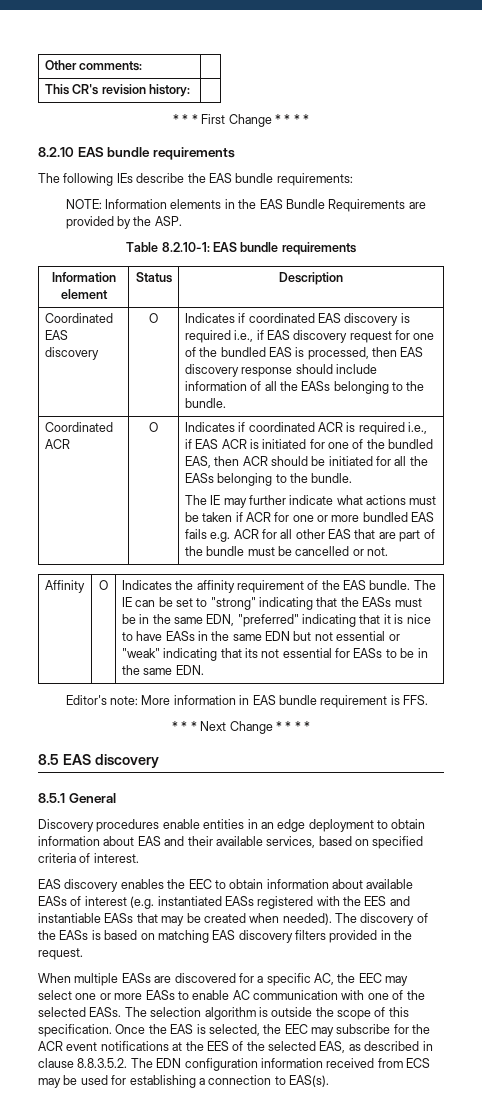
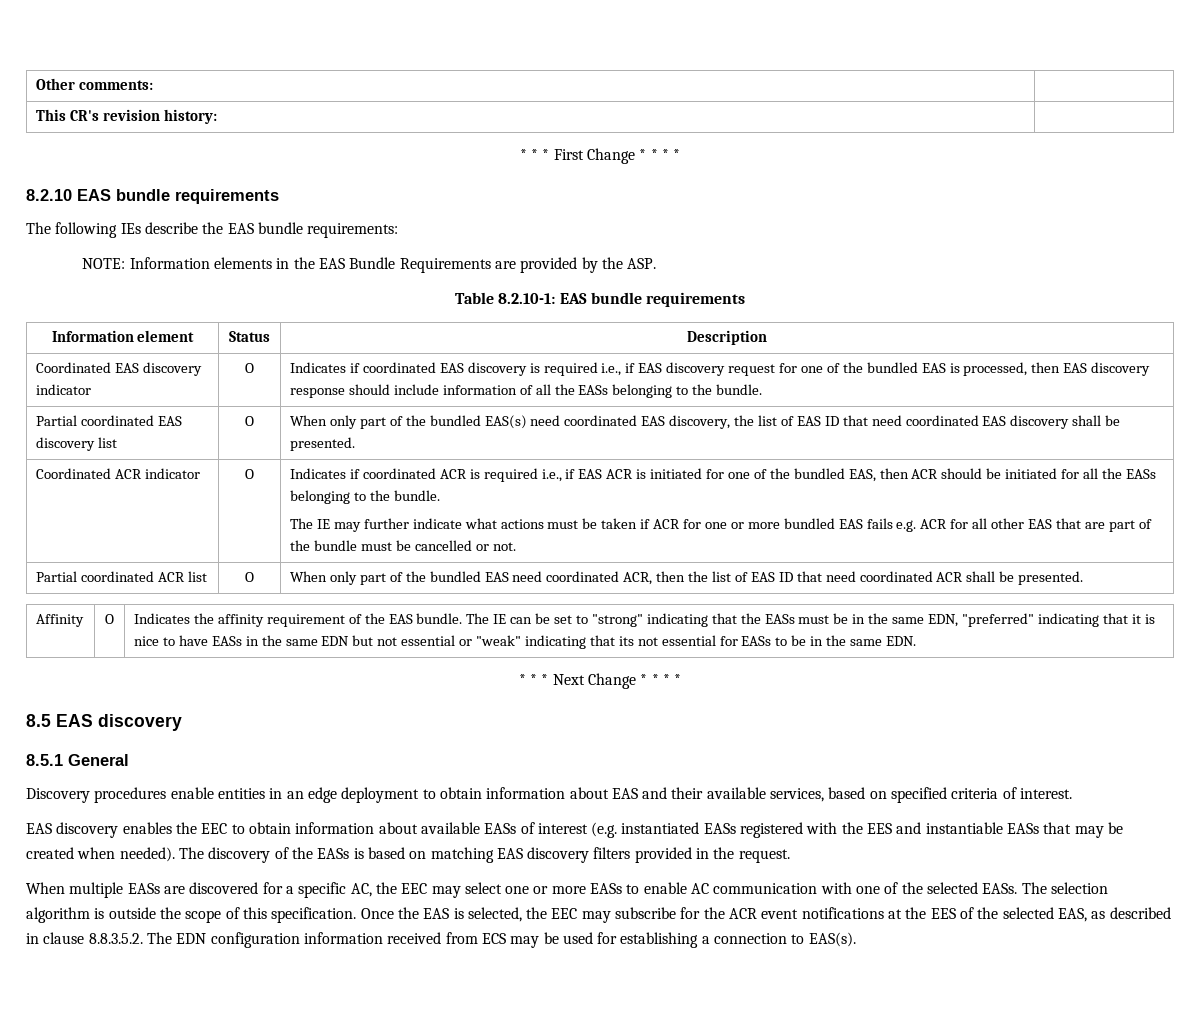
- Coordinated EAS discovery | O | Indicates if coordinated EAS discovery is required i.e., if EAS discovery request for one of the bundled EAS is processed, then EAS discovery response should include information of all the EASs belonging to the bundle.
+ Coordinated EAS discovery indicator | O | Indicates if coordinated EAS discovery is required i.e., if EAS discovery request for one of the bundled EAS is processed, then EAS discovery response should include information of all the EASs belonging to the bundle.
+ Partial coordinated EAS discovery list | O | When only part of the bundled EAS(s) need coordinated EAS discovery, the list of EAS ID that need coordinated EAS discovery shall be presented.
- Coordinated ACR
+ Coordinated ACR indicator
+ Partial coordinated ACR list | O | When only part of the bundled EAS need coordinated ACR, then the list of EAS ID that need coordinated ACR shall be presented.
- Editor's note: More information in EAS bundle requirement is FFS.

